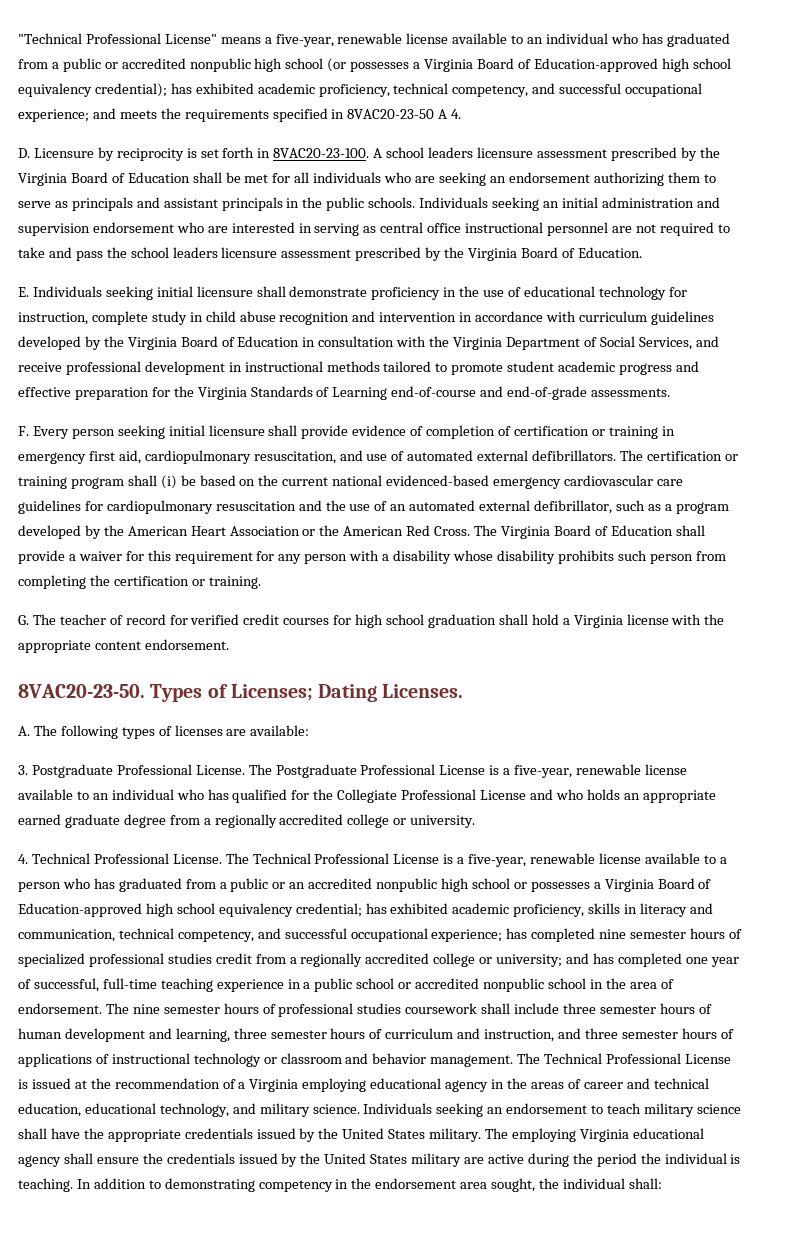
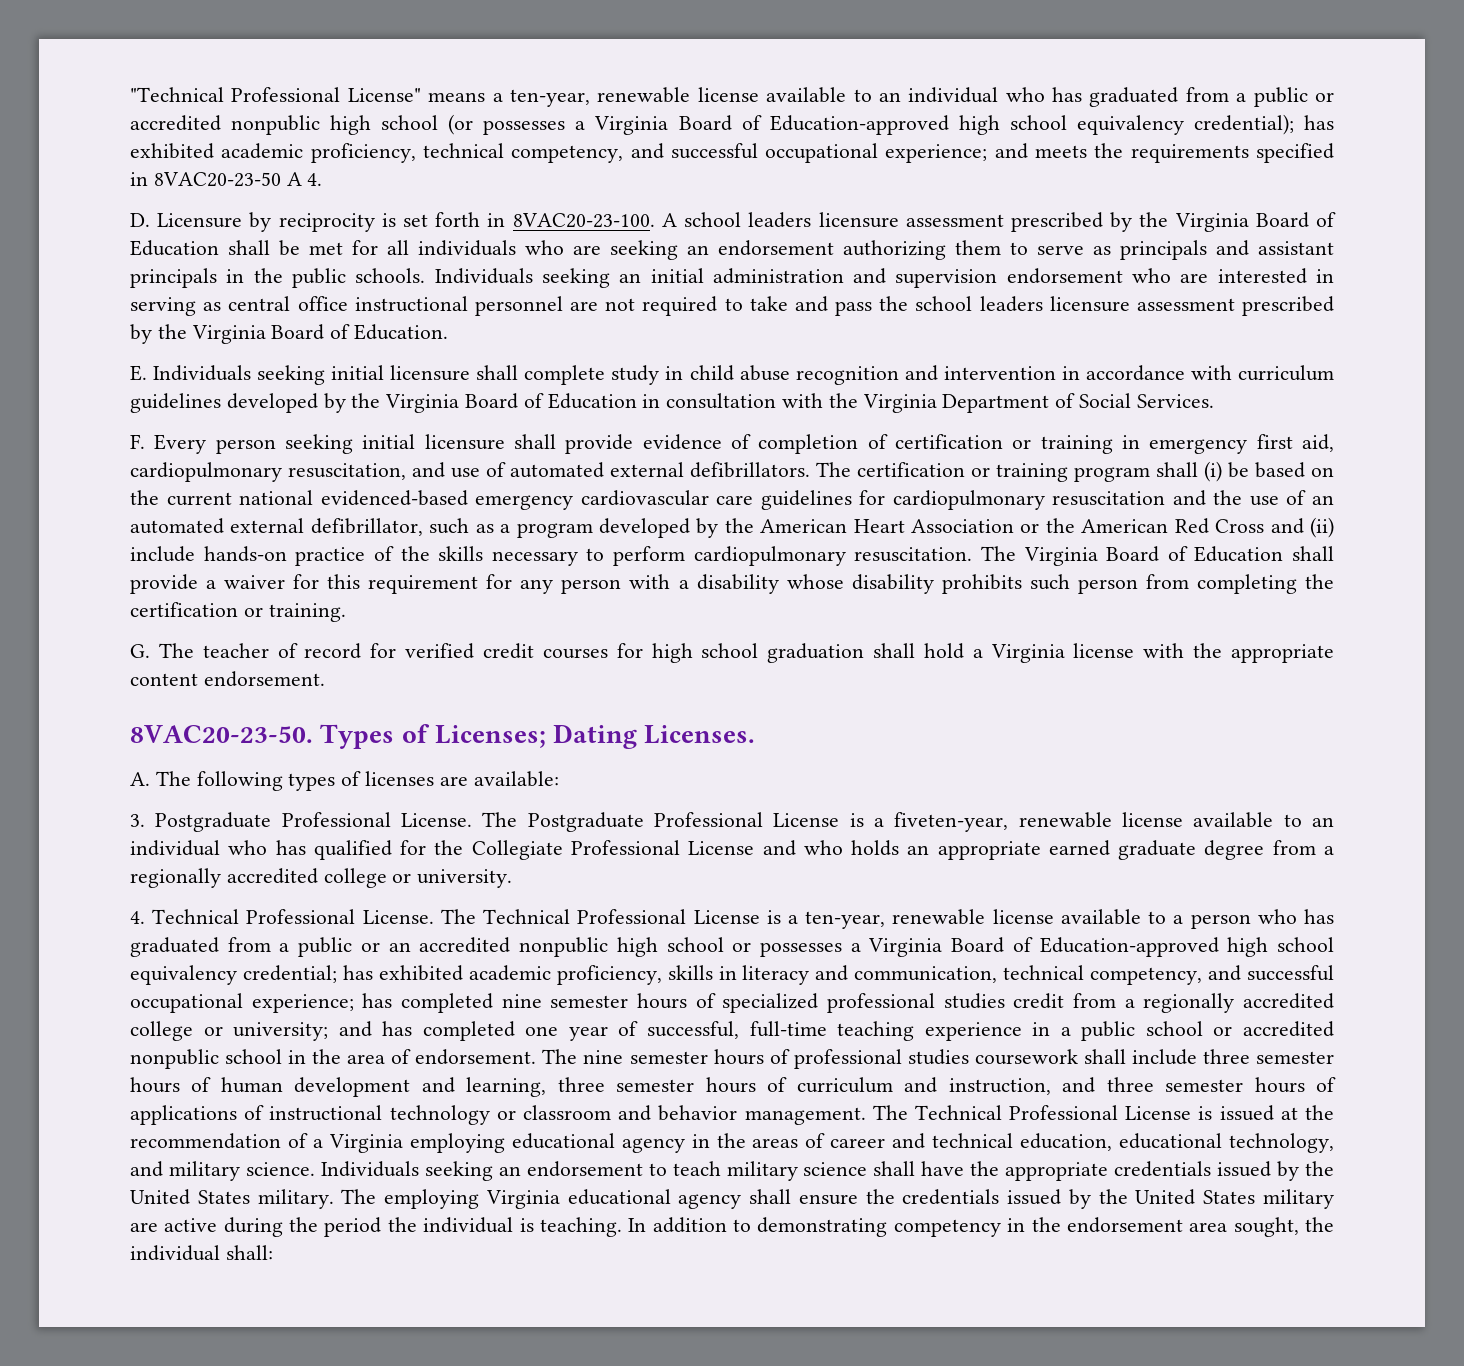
- "Technical Professional License" means a five-year, renewable license available to an individual who has graduated from a public or accredited nonpublic high school (or possesses a Virginia Board of Education-approved high school equivalency credential); has exhibited academic proficiency, technical competency, and successful occupational experience; and meets the requirements specified in 8VAC20-23-50 A 4.
+ "Technical Professional License" means a ten-year, renewable license available to an individual who has graduated from a public or accredited nonpublic high school (or possesses a Virginia Board of Education-approved high school equivalency credential); has exhibited academic proficiency, technical competency, and successful occupational experience; and meets the requirements specified in 8VAC20-23-50 A 4.
- E. Individuals seeking initial licensure shall demonstrate proficiency in the use of educational technology for instruction, complete study in child abuse recognition and intervention in accordance with curriculum guidelines developed by the Virginia Board of Education in consultation with the Virginia Department of Social Services, and receive professional development in instructional methods tailored to promote student academic progress and effective preparation for the Virginia Standards of Learning end-of-course and end-of-grade assessments.
+ E. Individuals seeking initial licensure shall complete study in child abuse recognition and intervention in accordance with curriculum guidelines developed by the Virginia Board of Education in consultation with the Virginia Department of Social Services.
- The certification or training program shall (i) be based on the current national evidenced-based emergency cardiovascular care guidelines for cardiopulmonary resuscitation and the use of an automated external defibrillator, such as a program developed by the American Heart Association or the American Red Cross.
+ The certification or training program shall (i) be based on the current national evidenced-based emergency cardiovascular care guidelines for cardiopulmonary resuscitation and the use of an automated external defibrillator, such as a program developed by the American Heart Association or the American Red Cross and (ii) include hands-on practice of the skills necessary to perform cardiopulmonary resuscitation.
- The Postgraduate Professional License is a five-year, renewable license available to an individual who has qualified for the Collegiate Professional License and who holds an appropriate earned graduate degree from a regionally accredited college or university.
+ The Postgraduate Professional License is a fiveten-year, renewable license available to an individual who has qualified for the Collegiate Professional License and who holds an appropriate earned graduate degree from a regionally accredited college or university.
- The Technical Professional License is a five-year, renewable license available to a person who has graduated from a public or an accredited nonpublic high school or possesses a Virginia Board of Education-approved high school equivalency credential;
+ The Technical Professional License is a ten-year, renewable license available to a person who has graduated from a public or an accredited nonpublic high school or possesses a Virginia Board of Education-approved high school equivalency credential;

